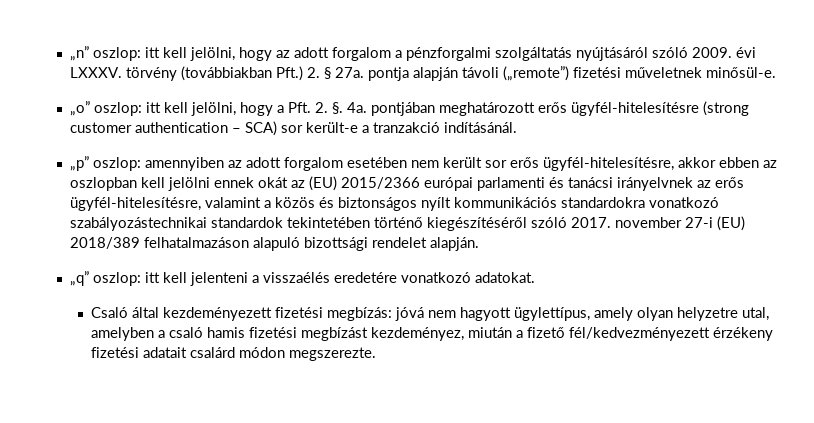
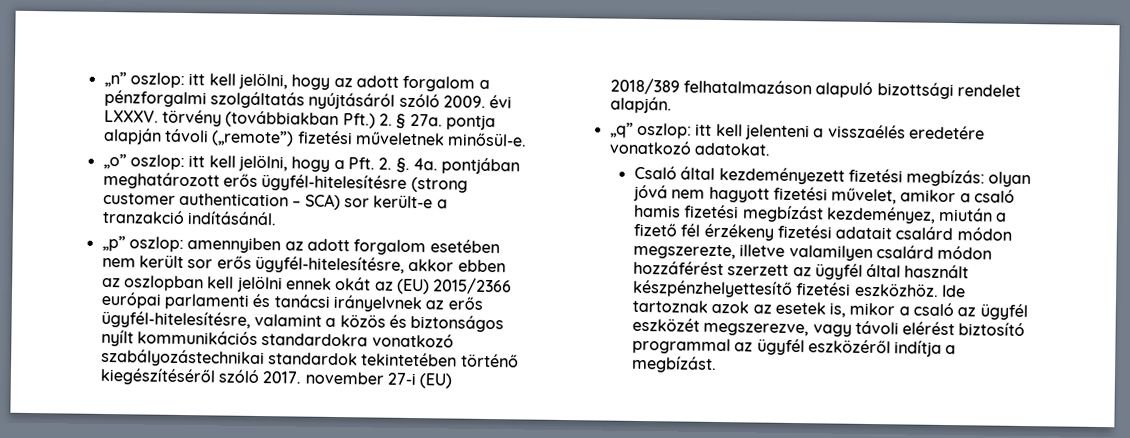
- Csaló által kezdeményezett fizetési megbízás: jóvá nem hagyott ügylettípus, amely olyan helyzetre utal, amelyben a csaló hamis fizetési megbízást kezdeményez, miután a fizető fél/kedvezményezett érzékeny fizetési adatait csalárd módon megszerezte.
+ Csaló által kezdeményezett fizetési megbízás: olyan jóvá nem hagyott fizetési művelet, amikor a csaló hamis fizetési megbízást kezdeményez, miután a fizető fél érzékeny fizetési adatait csalárd módon megszerezte, illetve valamilyen csalárd módon hozzáférést szerzett az ügyfél által használt készpénzhelyettesítő fizetési eszközhöz. Ide tartoznak azok az esetek is, mikor a csaló az ügyfél eszközét megszerezve, vagy távoli elérést biztosító programmal az ügyfél eszközéről indítja a megbízást.

